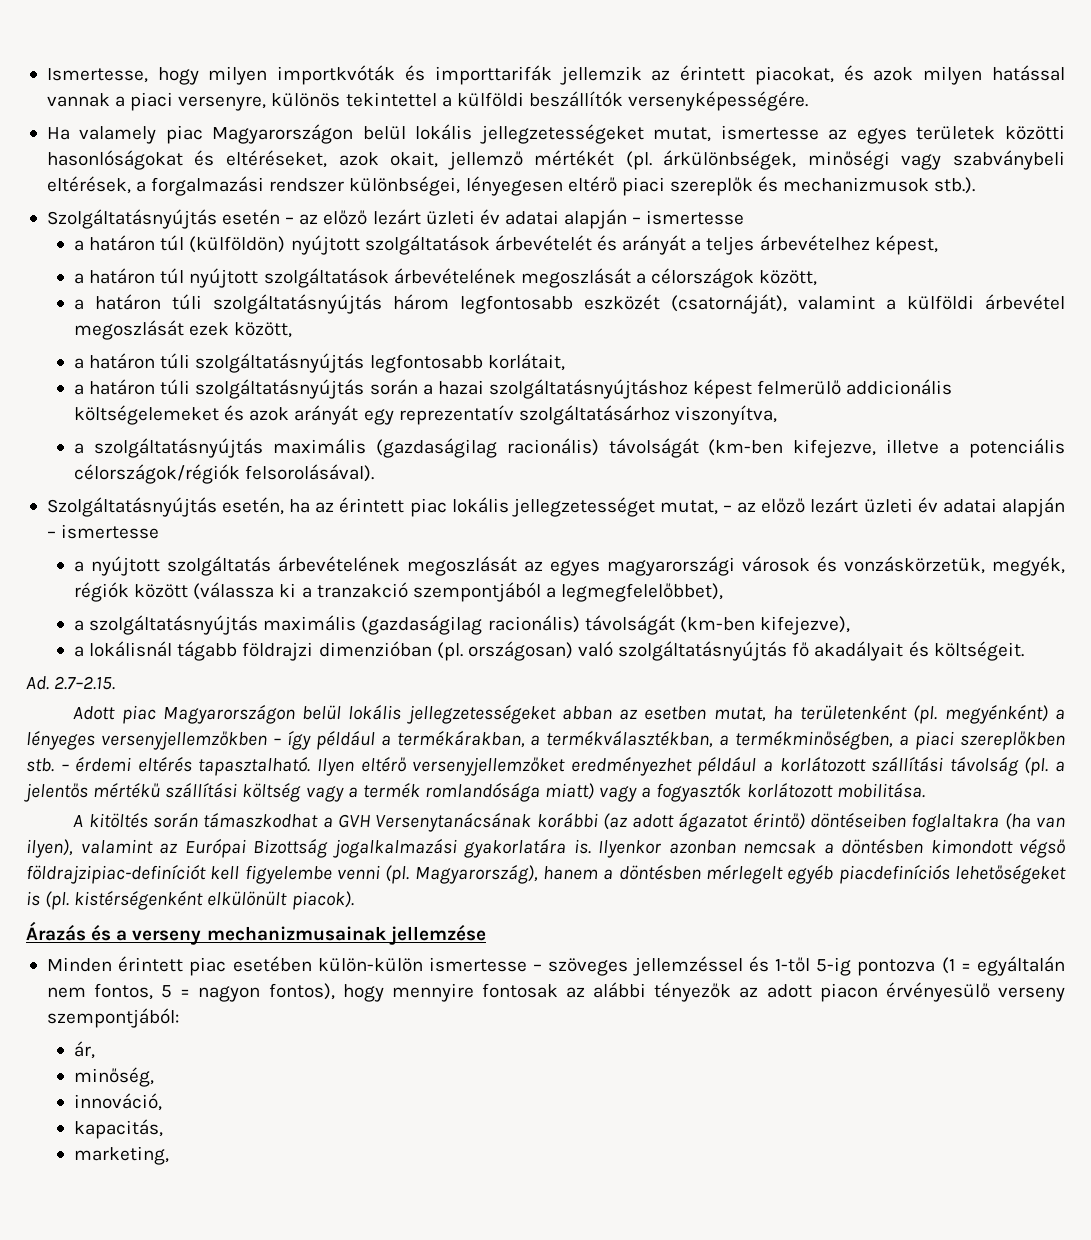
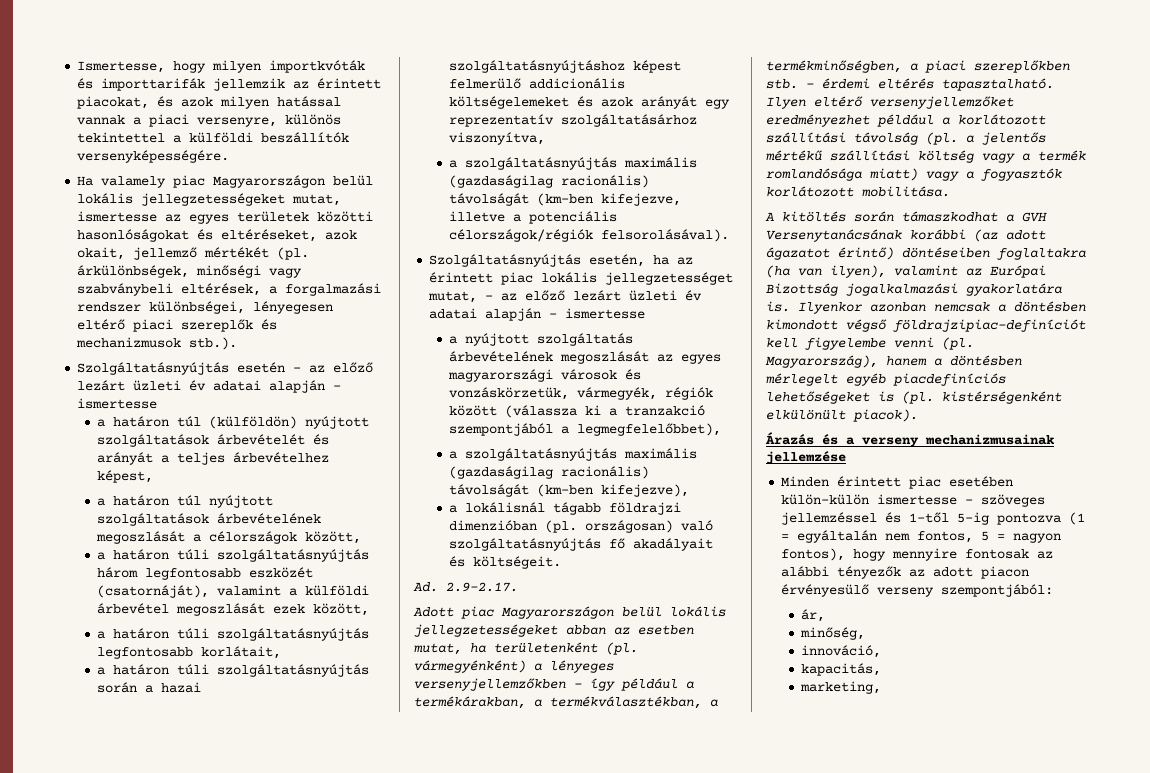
- a nyújtott szolgáltatás árbevételének megoszlását az egyes magyarországi városok és vonzáskörzetük, megyék, régiók között (válassza ki a tranzakció szempontjából a legmegfelelőbbet),
+ a nyújtott szolgáltatás árbevételének megoszlását az egyes magyarországi városok és vonzáskörzetük, vármegyék, régiók között (válassza ki a tranzakció szempontjából a legmegfelelőbbet),
- Ad. 2.7–2.15.
+ Ad. 2.9–2.17.
- Adott piac Magyarországon belül lokális jellegzetességeket abban az esetben mutat, ha területenként (pl. megyénként) a lényeges versenyjellemzőkben – így például a termékárakban, a termékválasztékban, a termékminőségben, a piaci szereplőkben stb.
+ Adott piac Magyarországon belül lokális jellegzetességeket abban az esetben mutat, ha területenként (pl. vármegyénként) a lényeges versenyjellemzőkben – így például a termékárakban, a termékválasztékban, a termékminőségben, a piaci szereplőkben stb.

